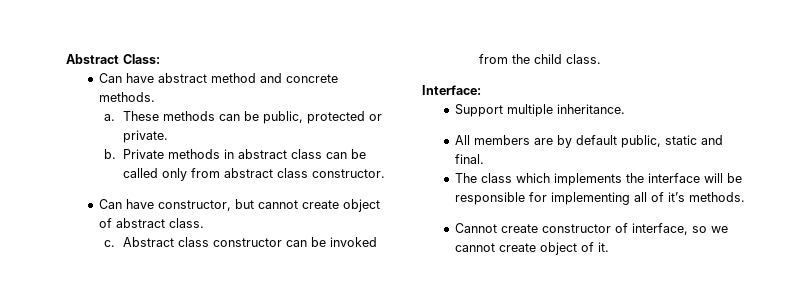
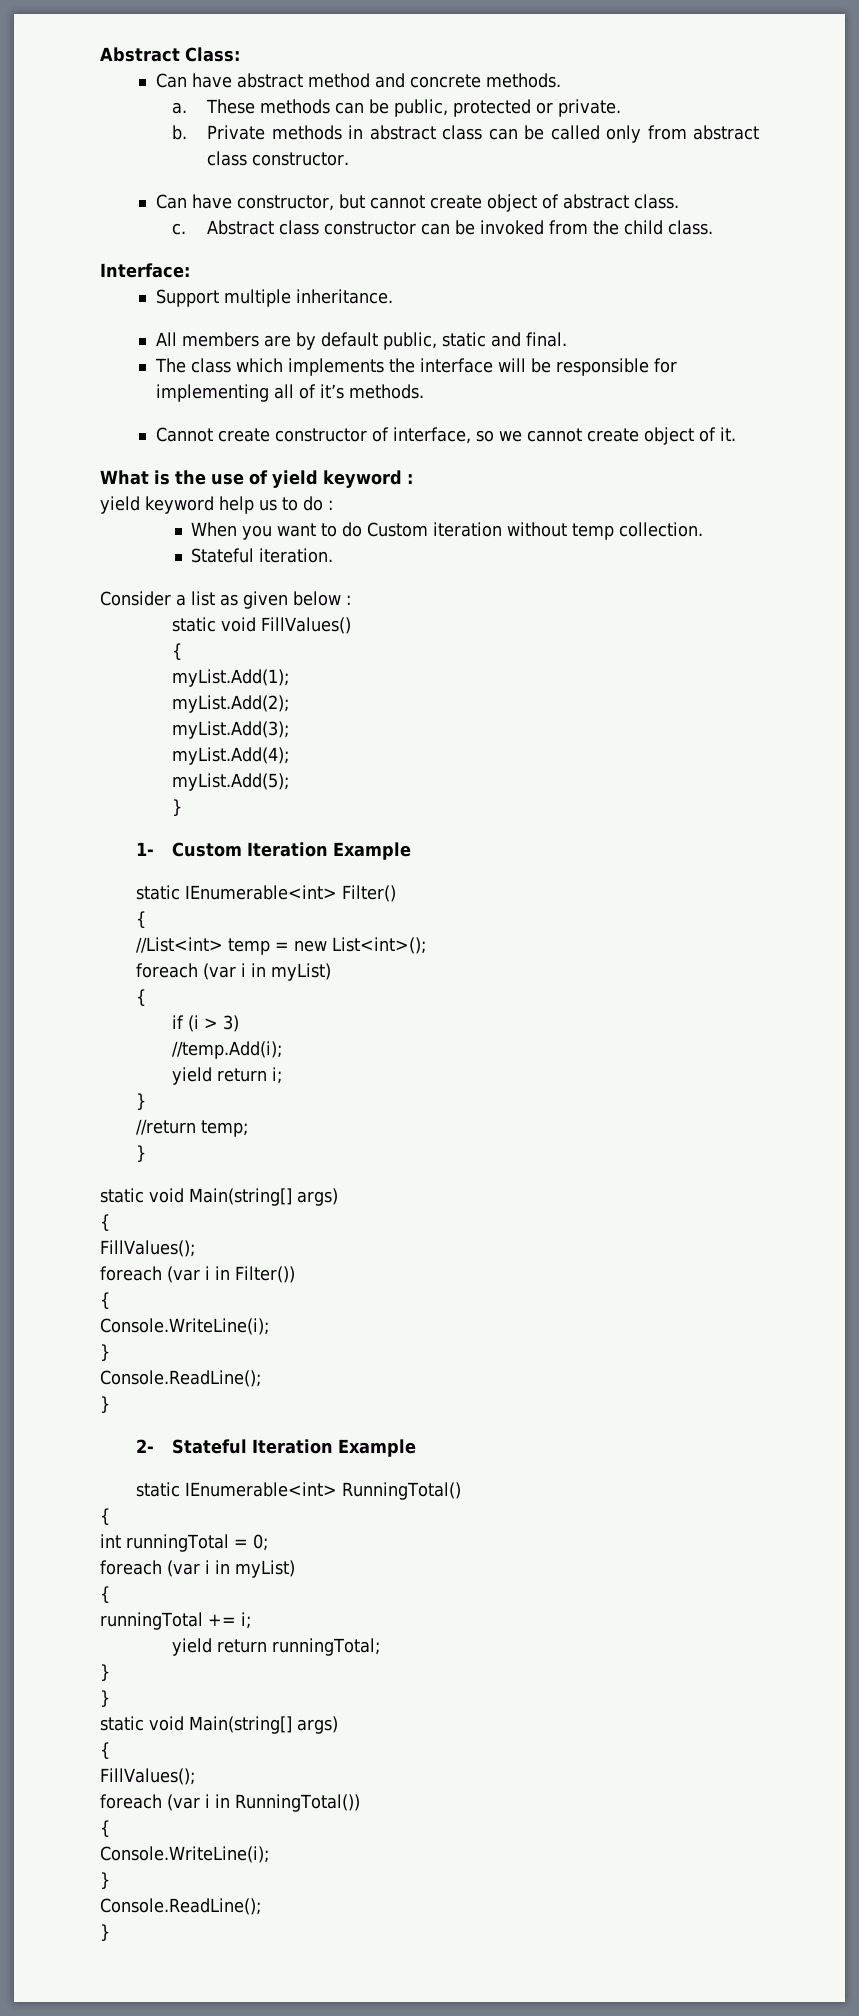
+ What is the use of yield keyword :
+ yield keyword help us to do :
+ When you want to do Custom iteration without temp collection.
+ Stateful iteration.
+ Consider a list as given below :
+ static void FillValues()
+ {
+ myList.Add(1);
+ myList.Add(2);
+ myList.Add(3);
+ myList.Add(4);
+ myList.Add(5);
+ }
+ 1- Custom Iteration Example
+ static IEnumerable<int> Filter()
+ {
+ //List<int> temp = new List<int>();
+ foreach (var i in myList)
+ {
+ if (i > 3)
+ //temp.Add(i);
+ yield return i;
+ }
+ //return temp;
+ }
+ static void Main(string[] args)
+ {
+ FillValues();
+ foreach (var i in Filter())
+ {
+ Console.WriteLine(i);
+ }
+ Console.ReadLine();
+ }
+ 2- Stateful Iteration Example
+ static IEnumerable<int> RunningTotal()
+ {
+ int runningTotal = 0;
+ foreach (var i in myList)
+ {
+ runningTotal += i;
+ yield return runningTotal;
+ }
+ }
+ static void Main(string[] args)
+ {
+ FillValues();
+ foreach (var i in RunningTotal())
+ {
+ Console.WriteLine(i);
+ }
+ Console.ReadLine();
+ }

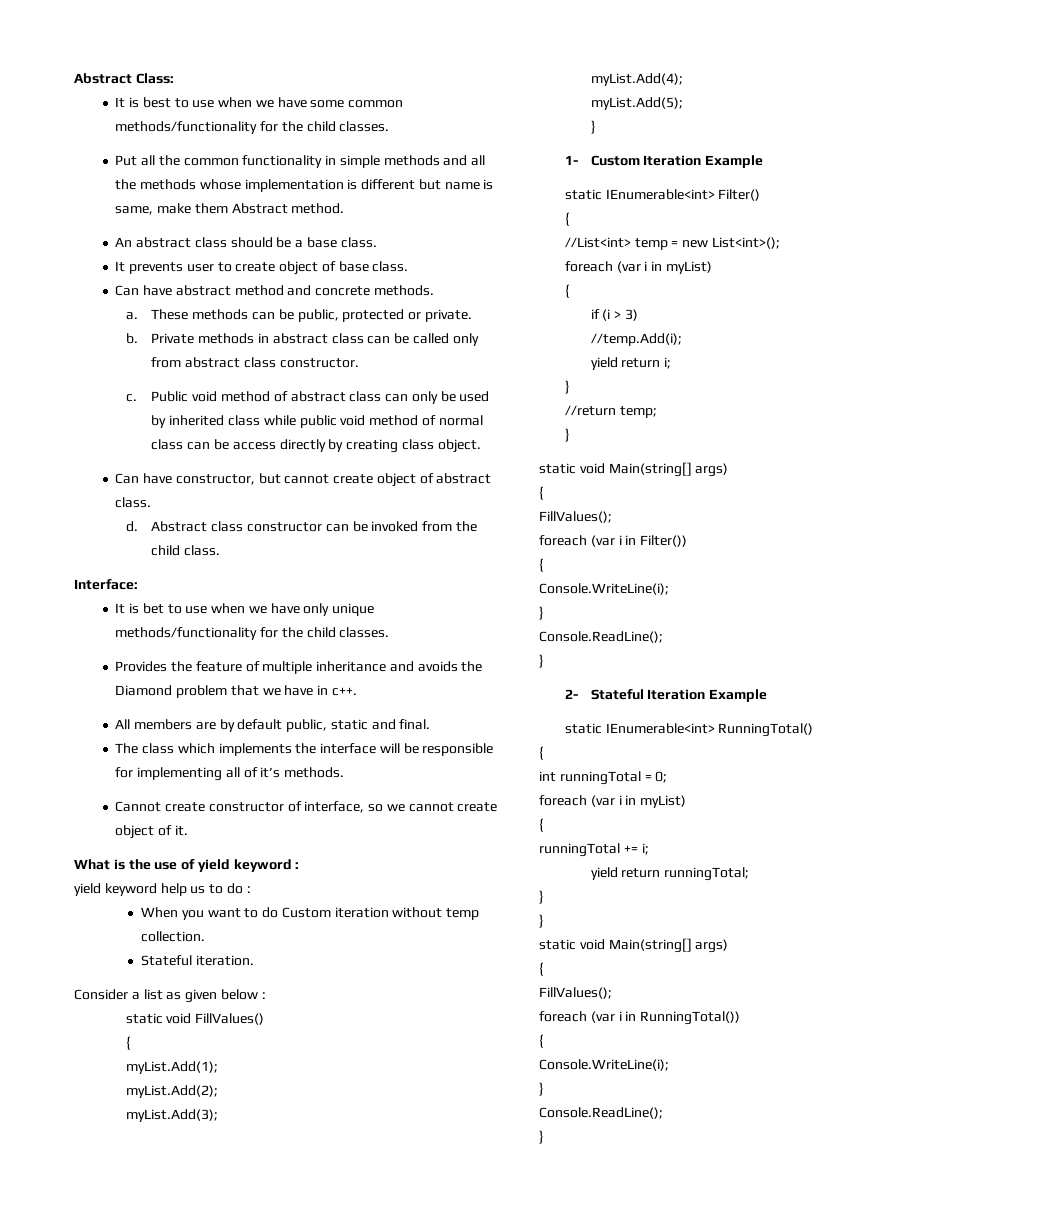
+ It is best to use when we have some common methods/functionality for the child classes.
+ Put all the common functionality in simple methods and all the methods whose implementation is different but name is same, make them Abstract method.
+ An abstract class should be a base class.
+ It prevents user to create object of base class.
+ c. Public void method of abstract class can only be used by inherited class while public void method of normal class can be access directly by creating class object.
- c.
+ d.
- Support multiple inheritance.
+ It is bet to use when we have only unique methods/functionality for the child classes.
+ Provides the feature of multiple inheritance and avoids the Diamond problem that we have in c++.

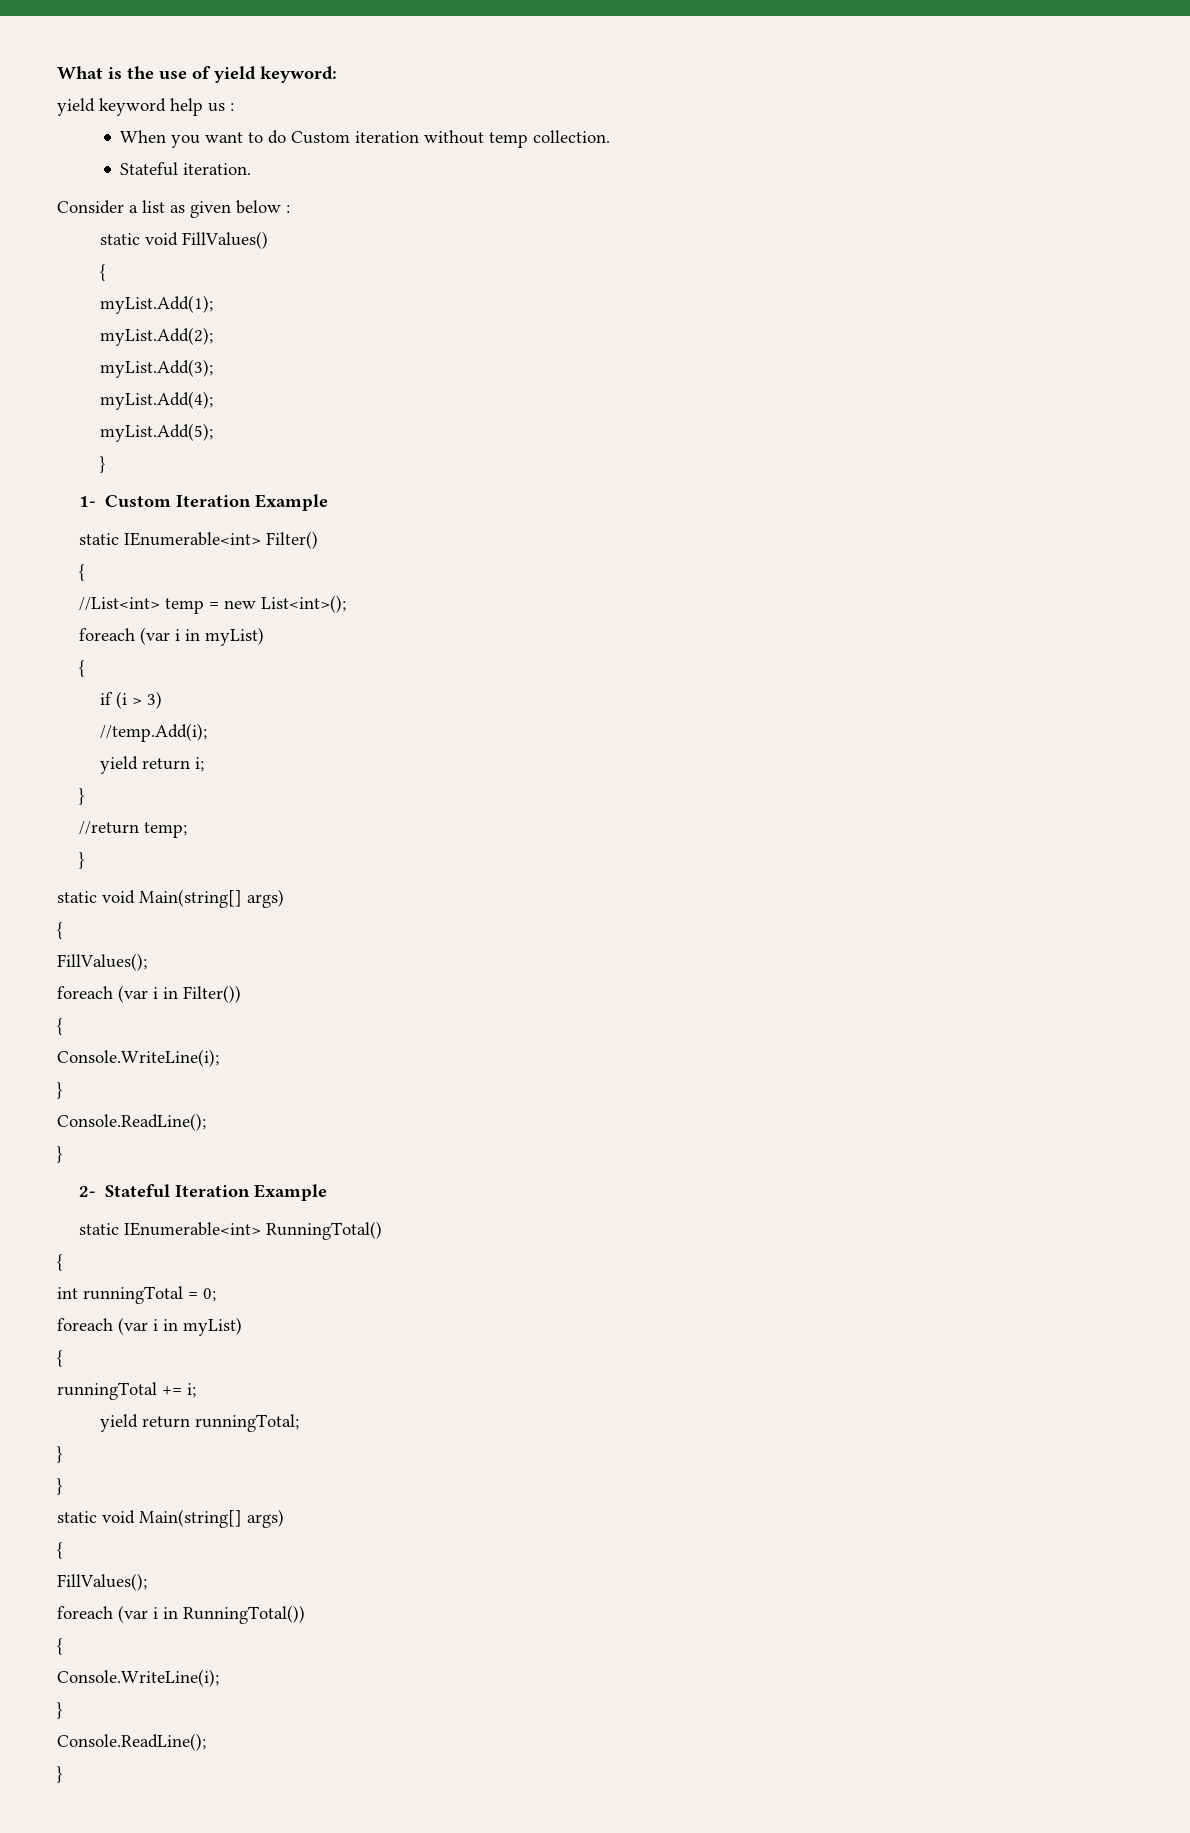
- Abstract Class:
- It is best to use when we have some common methods/functionality for the child classes.
- Put all the common functionality in simple methods and all the methods whose implementation is different but name is same, make them Abstract method.
- An abstract class should be a base class.
- It prevents user to create object of base class.
- Can have abstract method and concrete methods.
- a. These methods can be public, protected or private.
- b. Private methods in abstract class can be called only from abstract class constructor.
- c. Public void method of abstract class can only be used by inherited class while public void method of normal class can be access directly by creating class object.
- Can have constructor, but cannot create object of abstract class.
- d. Abstract class constructor can be invoked from the child class.
- Interface:
- It is bet to use when we have only unique methods/functionality for the child classes.
- Provides the feature of multiple inheritance and avoids the Diamond problem that we have in c++.
- All members are by default public, static and final.
- The class which implements the interface will be responsible for implementing all of it’s methods.
- Cannot create constructor of interface, so we cannot create object of it.
- What is the use of yield keyword :
+ What is the use of yield keyword:
- yield keyword help us to do :
+ yield keyword help us :

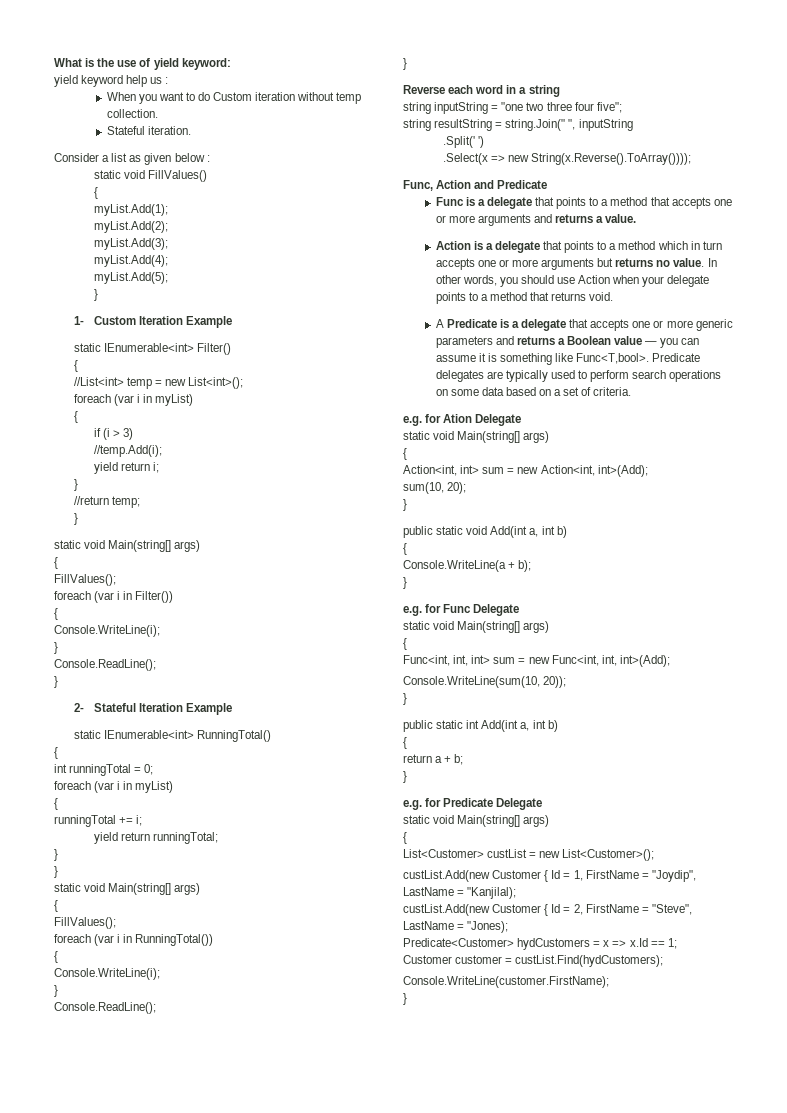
+ Reverse each word in a string
+ string inputString = "one two three four five";
+ string resultString = string.Join(" ", inputString
+ .Split(' ')
+ .Select(x => new String(x.Reverse().ToArray())));
+ Func, Action and Predicate
+ Func is a delegate that points to a method that accepts one or more arguments and returns a value.
+ Action is a delegate that points to a method which in turn accepts one or more arguments but returns no value. In other words, you should use Action when your delegate points to a method that returns void.
+ A Predicate is a delegate that accepts one or more generic parameters and returns a Boolean value — you can assume it is something like Func<T,bool>. Predicate delegates are typically used to perform search operations on some data based on a set of criteria.
+ e.g. for Ation Delegate
+ static void Main(string[] args)
+ {
+ Action<int, int> sum = new Action<int, int>(Add);
+ sum(10, 20);
+ }
+ public static void Add(int a, int b)
+ {
+ Console.WriteLine(a + b);
+ }
+ e.g. for Func Delegate
+ static void Main(string[] args)
+ {
+ Func<int, int, int> sum = new Func<int, int, int>(Add);
+ Console.WriteLine(sum(10, 20));
+ }
+ public static int Add(int a, int b)
+ {
+ return a + b;
+ }
+ e.g. for Predicate Delegate
+ static void Main(string[] args)
+ {
+ List<Customer> custList = new List<Customer>();
+ custList.Add(new Customer { Id = 1, FirstName = "Joydip", LastName = "Kanjilal);
+ custList.Add(new Customer { Id = 2, FirstName = "Steve", LastName = "Jones);
+ Predicate<Customer> hydCustomers = x => x.Id == 1;
+ Customer customer = custList.Find(hydCustomers);
+ Console.WriteLine(customer.FirstName);
+ }

